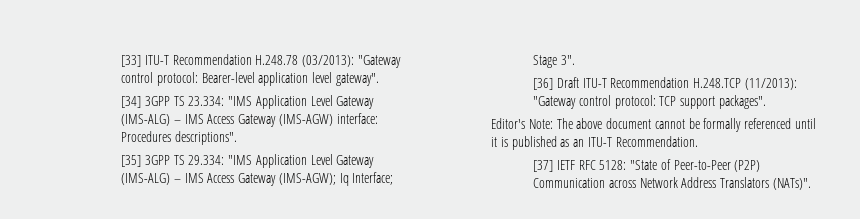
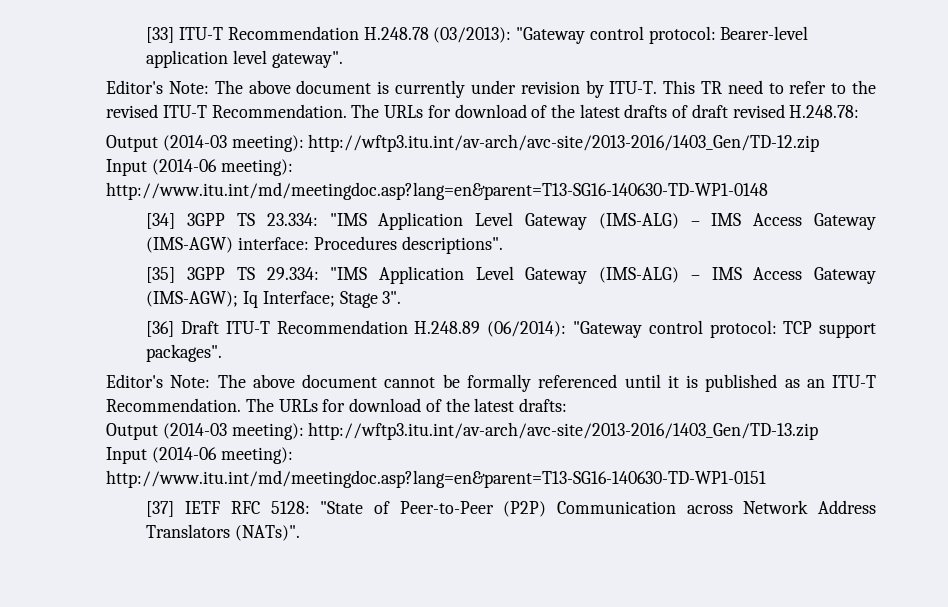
+ Editor's Note: The above document is currently under revision by ITU-T. This TR need to refer to the revised ITU-T Recommendation. The URLs for download of the latest drafts of draft revised H.248.78:
+ Output (2014-03 meeting): http://wftp3.itu.int/av-arch/avc-site/2013-2016/1403_Gen/TD-12.zip
+ Input (2014-06 meeting): http://www.itu.int/md/meetingdoc.asp?lang=en&parent=T13-SG16-140630-TD-WP1-0148
- [36] Draft ITU-T Recommendation H.248.TCP (11/2013): "Gateway control protocol: TCP support packages".
+ [36] Draft ITU-T Recommendation H.248.89 (06/2014): "Gateway control protocol: TCP support packages".
+ The URLs for download of the latest drafts:
+ Output (2014-03 meeting): http://wftp3.itu.int/av-arch/avc-site/2013-2016/1403_Gen/TD-13.zip
+ Input (2014-06 meeting): http://www.itu.int/md/meetingdoc.asp?lang=en&parent=T13-SG16-140630-TD-WP1-0151

